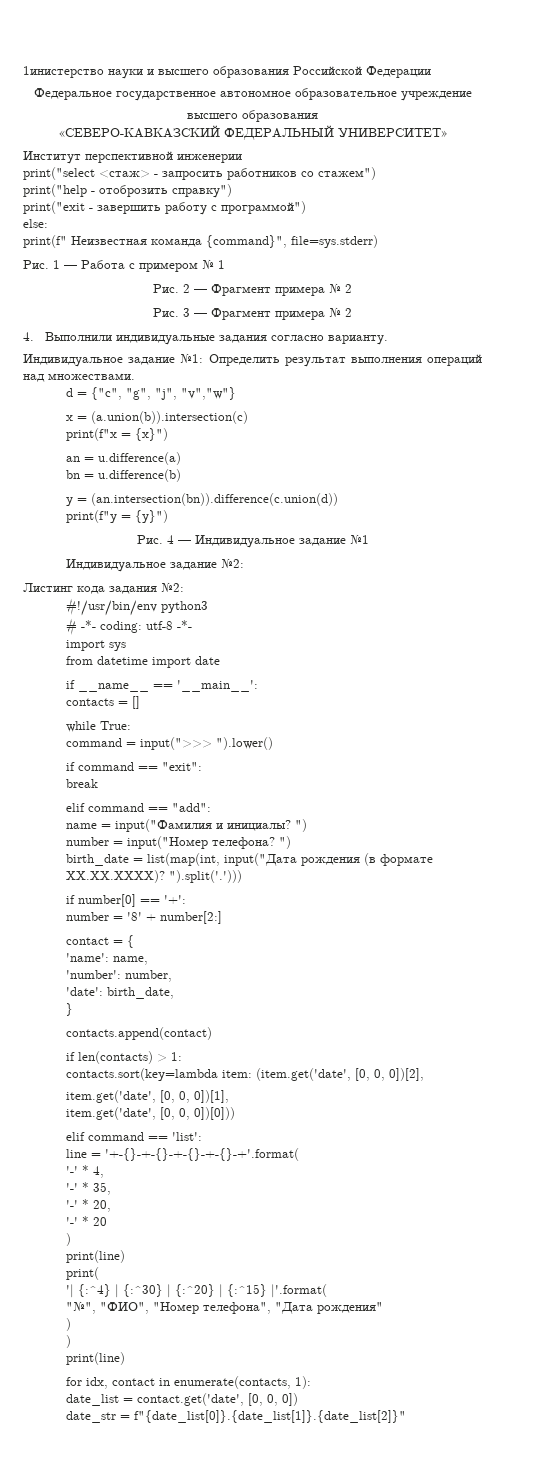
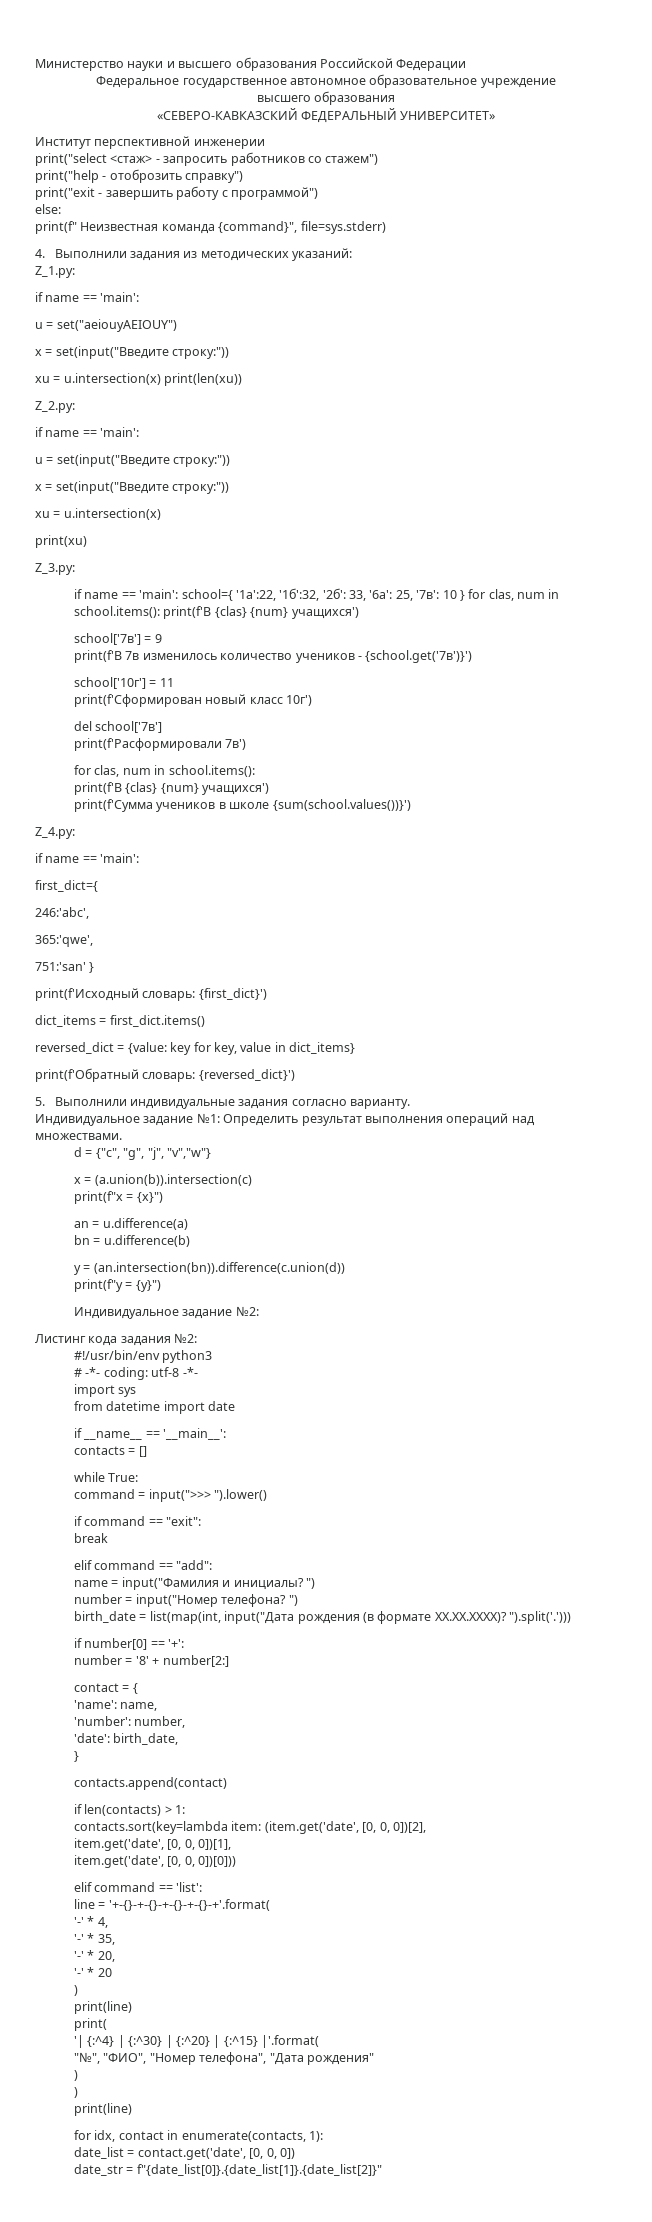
- 1инистерство науки и высшего образования Российской Федерации
+ Министерство науки и высшего образования Российской Федерации
- Рис. 1 — Работа с примером № 1
- Рис. 2 — Фрагмент примера № 2
- Рис. 3 — Фрагмент примера № 2
- 4. Выполнили индивидуальные задания согласно варианту.
+ 4. Выполнили задания из методических указаний:
+ Z_1.py:
+ if name == 'main':
+ u = set("aeiouyAEIOUY")
+ x = set(input("Введите строку:"))
+ xu = u.intersection(x) print(len(xu))
+ Z_2.py:
+ if name == 'main':
+ u = set(input("Введите строку:"))
+ x = set(input("Введите строку:"))
+ xu = u.intersection(x)
+ print(xu)
+ Z_3.py:
+ if name == 'main': school={ '1а':22, '1б':32, '2б': 33, '6а': 25, '7в': 10 } for clas, num in school.items(): print(f'В {clas} {num} учащихся')
+ school['7в'] = 9
+ print(f'В 7в изменилось количество учеников - {school.get('7в')}')
+ school['10г'] = 11
+ print(f'Сформирован новый класс 10г')
+ del school['7в']
+ print(f'Расформировали 7в')
+ for clas, num in school.items():
+ print(f'В {clas} {num} учащихся')
+ print(f'Сумма учеников в школе {sum(school.values())}')
+ Z_4.py:
+ if name == 'main':
+ first_dict={
+ 246:'abc',
+ 365:'qwe',
+ 751:'san' }
+ print(f'Исходный словарь: {first_dict}')
+ dict_items = first_dict.items()
+ reversed_dict = {value: key for key, value in dict_items}
+ print(f'Обратный словарь: {reversed_dict}')
+ 5. Выполнили индивидуальные задания согласно варианту.
- Рис. 4 — Индивидуальное задание №1

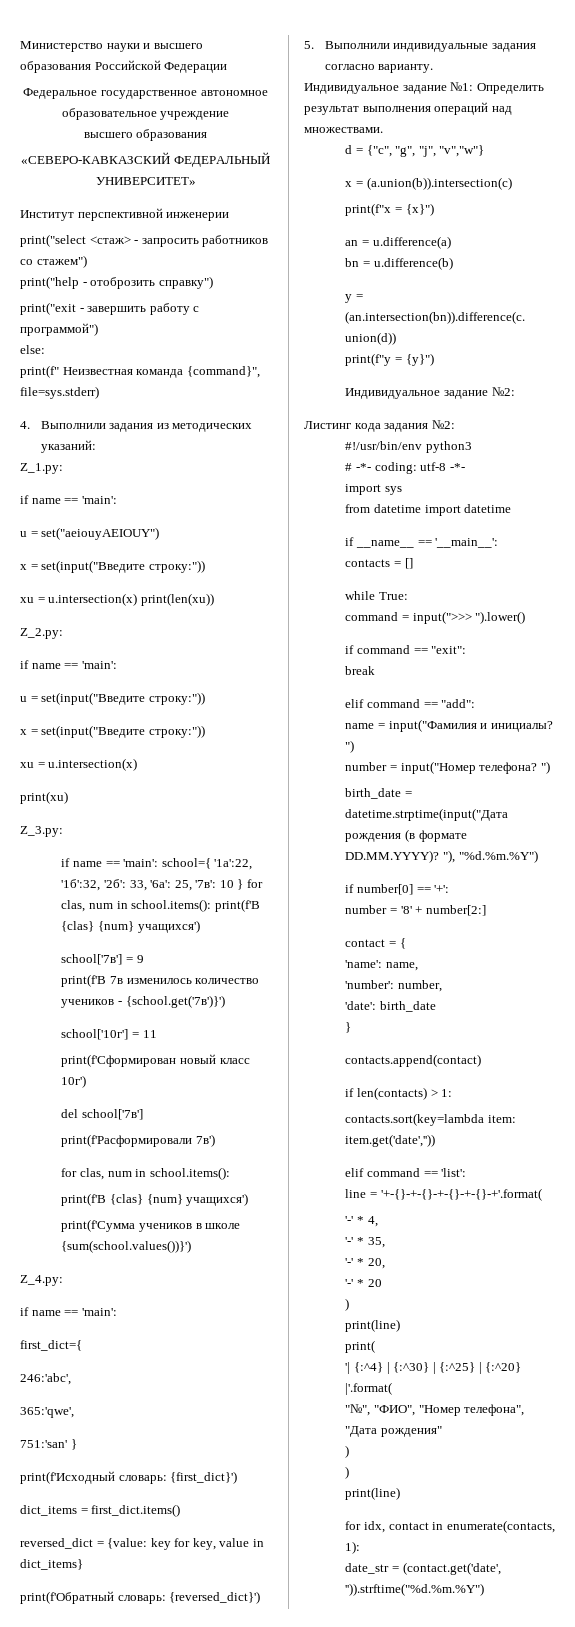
- from datetime import date
+ from datetime import datetime
- birth_date = list(map(int, input("Дата рождения (в формате XX.XX.XXXX)? ").split('.')))
+ birth_date = datetime.strptime(input("Дата рождения (в формате DD.MM.YYYY)? "), "%d.%m.%Y")
- 'date': birth_date,
+ 'date': birth_date
- contacts.sort(key=lambda item: (item.get('date', [0, 0, 0])[2],
- item.get('date', [0, 0, 0])[1],
- item.get('date', [0, 0, 0])[0]))
+ contacts.sort(key=lambda item: item.get('date',''))
- '| {:^4} | {:^30} | {:^20} | {:^15} |'.format(
+ '| {:^4} | {:^30} | {:^25} | {:^20} |'.format(
- date_list = contact.get('date', [0, 0, 0])
- date_str = f"{date_list[0]}.{date_list[1]}.{date_list[2]}"
+ date_str = (contact.get('date', '')).strftime("%d.%m.%Y")

